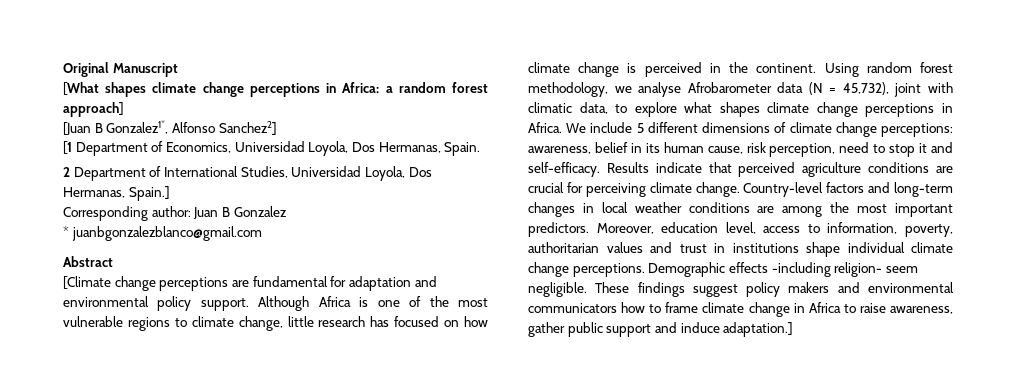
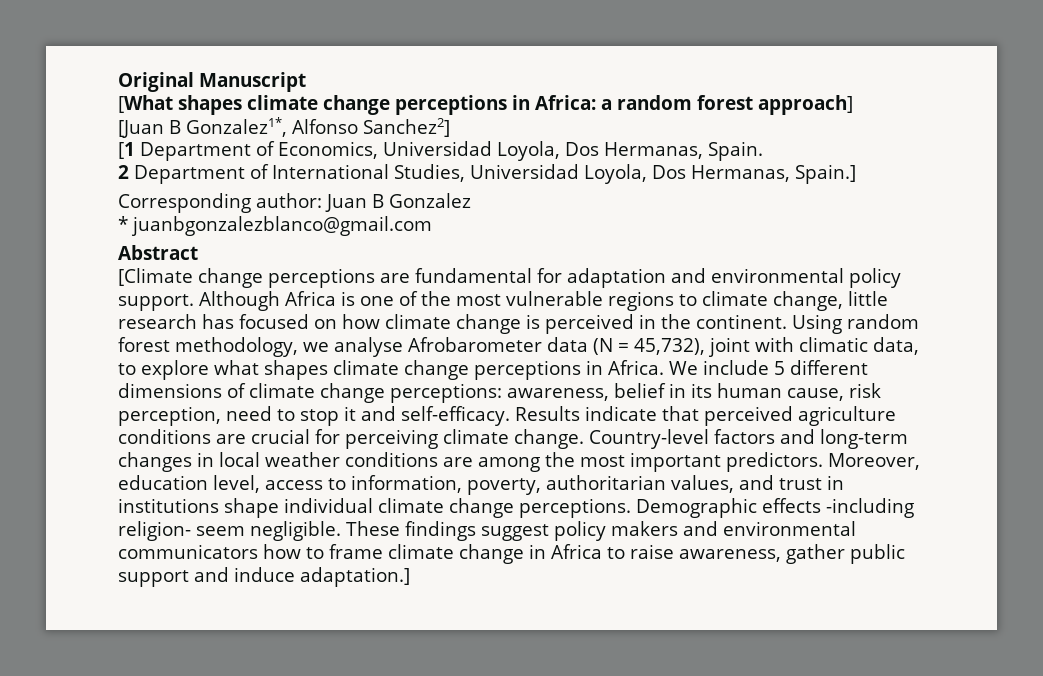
- Moreover, education level, access to information, poverty, authoritarian values and trust in institutions shape individual climate change perceptions.
+ Moreover, education level, access to information, poverty, authoritarian values, and trust in institutions shape individual climate change perceptions.

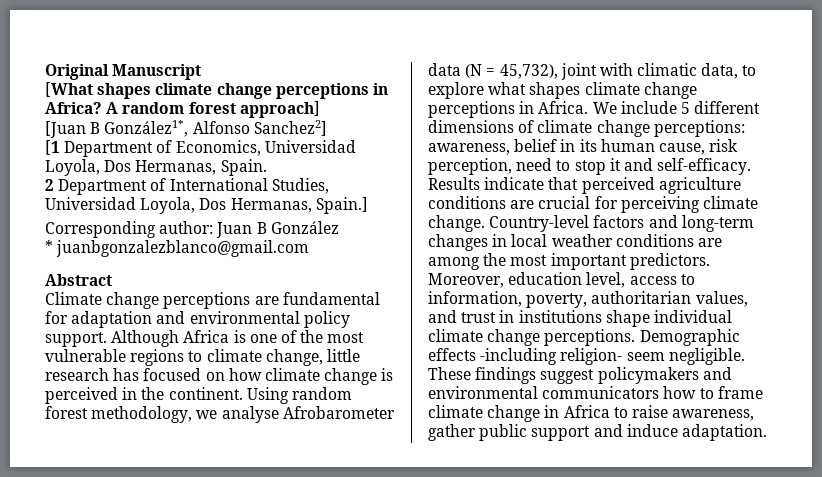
- [What shapes climate change perceptions in Africa: a random forest approach]
+ [What shapes climate change perceptions in Africa? A random forest approach]
- [Juan B Gonzalez1*, Alfonso Sanchez2]
+ [Juan B González1*, Alfonso Sanchez2]
- Corresponding author: Juan B Gonzalez
+ Corresponding author: Juan B González
- [Climate change perceptions are fundamental for adaptation and environmental policy support.
+ Climate change perceptions are fundamental for adaptation and environmental policy support.
- These findings suggest policy makers and environmental communicators how to frame climate change in Africa to raise awareness, gather public support and induce adaptation.]
+ These findings suggest policymakers and environmental communicators how to frame climate change in Africa to raise awareness, gather public support and induce adaptation.

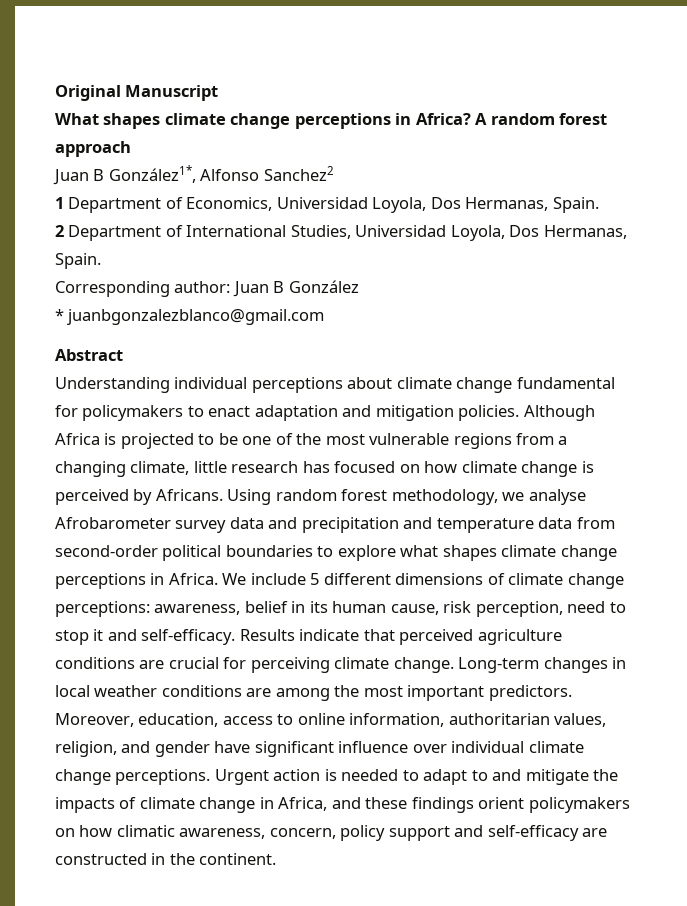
- [What shapes climate change perceptions in Africa?
+ What shapes climate change perceptions in Africa?
- A random forest approach]
- [Juan B González1*, Alfonso Sanchez2]
- [1 Department of Economics, Universidad Loyola, Dos Hermanas, Spain.
+ A random forest approach
+ Juan B González1*, Alfonso Sanchez2
+ 1 Department of Economics, Universidad Loyola, Dos Hermanas, Spain.
- 2 Department of International Studies, Universidad Loyola, Dos Hermanas, Spain.]
+ 2 Department of International Studies, Universidad Loyola, Dos Hermanas, Spain.
- Climate change perceptions are fundamental for adaptation and environmental policy support. Although Africa is one of the most vulnerable regions to climate change, little research has focused on how climate change is perceived in the continent.
+ Understanding individual perceptions about climate change fundamental for policymakers to enact adaptation and mitigation policies. Although Africa is projected to be one of the most vulnerable regions from a changing climate, little research has focused on how climate change is perceived by Africans.
- Using random forest methodology, we analyse Afrobarometer data (N = 45,732), joint with climatic data, to explore what shapes climate change perceptions in Africa.
+ Using random forest methodology, we analyse Afrobarometer survey data and precipitation and temperature data from second-order political boundaries to explore what shapes climate change perceptions in Africa.
- Country-level factors and long-term changes in local weather conditions are among the most important predictors.
+ Long-term changes in local weather conditions are among the most important predictors.
- Moreover, education level, access to information, poverty, authoritarian values, and trust in institutions shape individual climate change perceptions. Demographic effects -including religion- seem negligible. These findings suggest policymakers and environmental communicators how to frame climate change in Africa to raise awareness, gather public support and induce adaptation.
+ Moreover, education, access to online information, authoritarian values, religion, and gender have significant influence over individual climate change perceptions. Urgent action is needed to adapt to and mitigate the impacts of climate change in Africa, and these findings orient policymakers on how climatic awareness, concern, policy support and self-efficacy are constructed in the continent.

